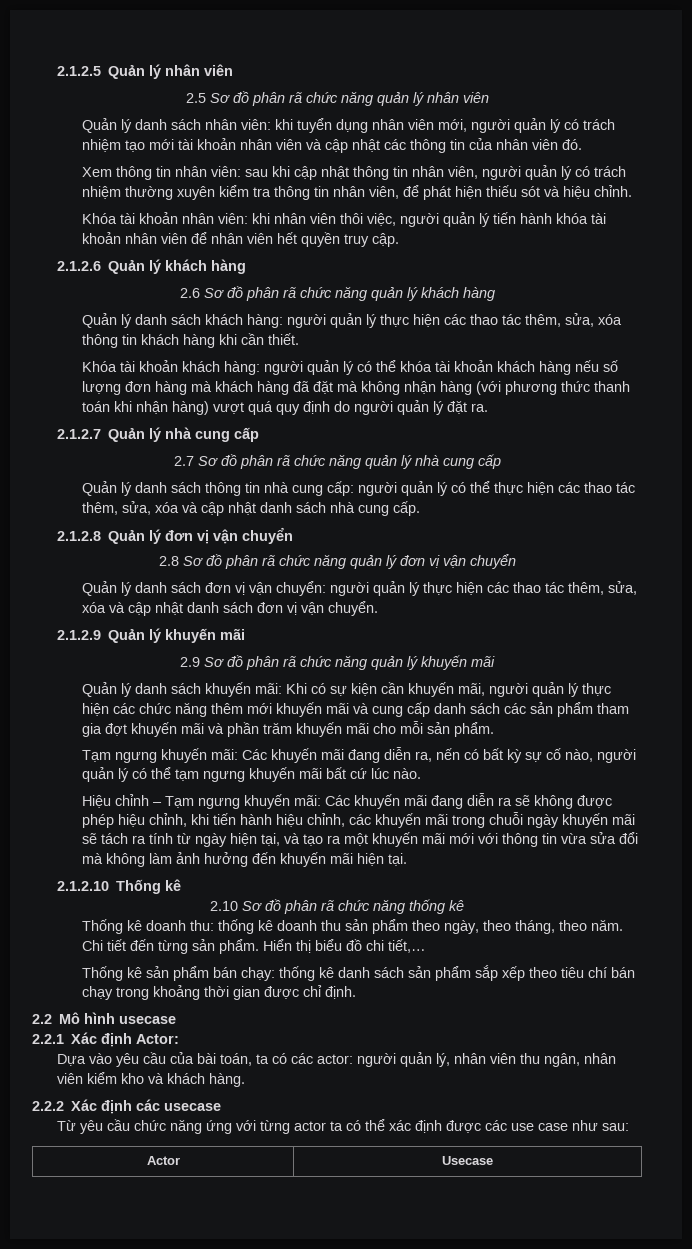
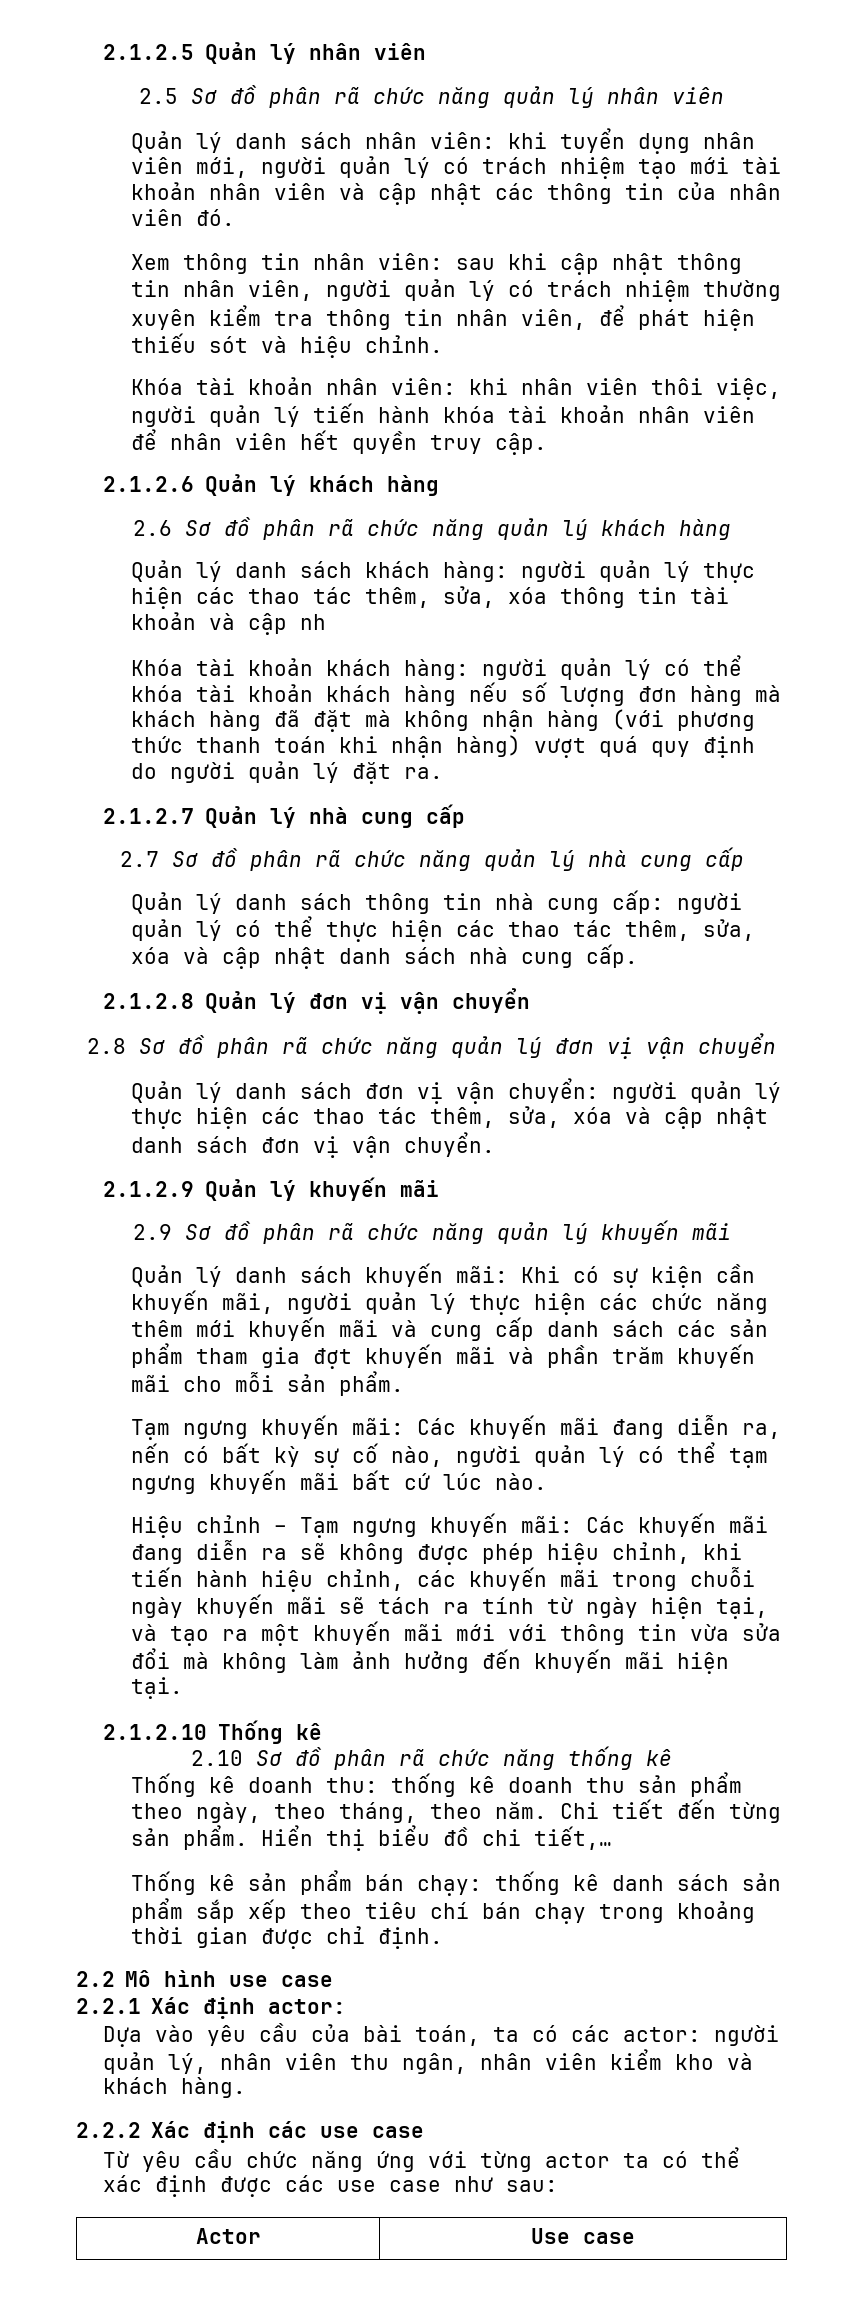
- Quản lý danh sách khách hàng: người quản lý thực hiện các thao tác thêm, sửa, xóa thông tin khách hàng khi cần thiết.
+ Quản lý danh sách khách hàng: người quản lý thực hiện các thao tác thêm, sửa, xóa thông tin tài khoản và cập nh
- 2.2 Mô hình usecase
+ 2.2 Mô hình use case
- 2.2.1 Xác định Actor:
+ 2.2.1 Xác định actor:
- 2.2.2 Xác định các usecase
+ 2.2.2 Xác định các use case
- Actor | Usecase
+ Actor | Use case

